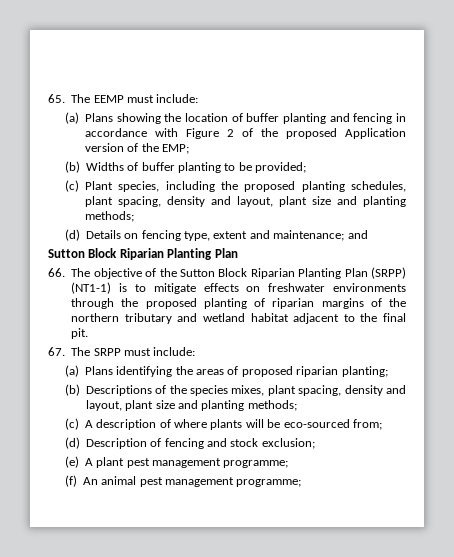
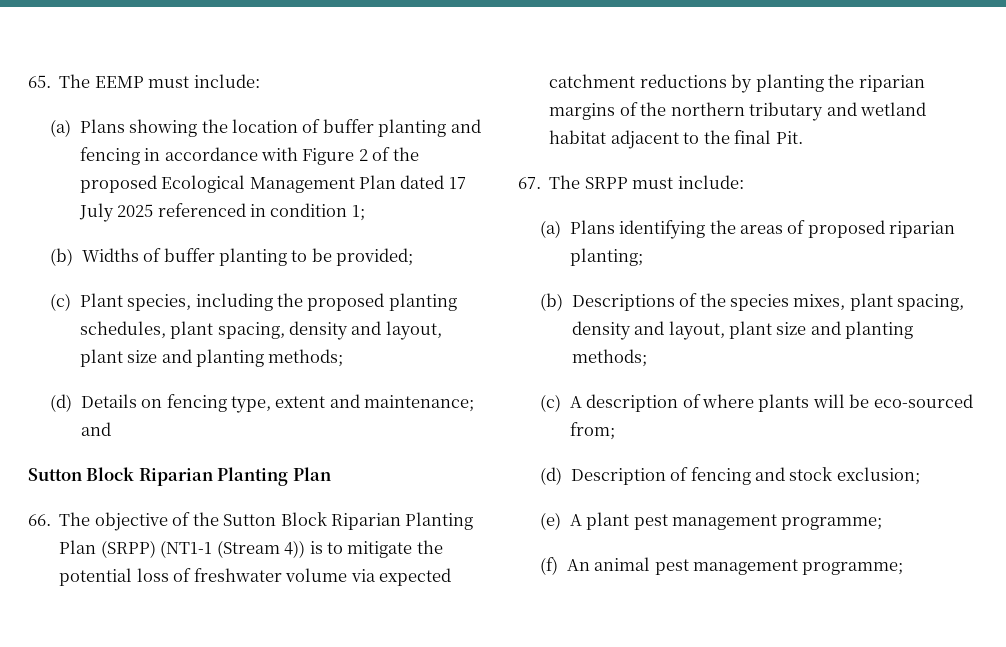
- (a) Plans showing the location of buffer planting and fencing in accordance with Figure 2 of the proposed Application version of the EMP;
+ (a) Plans showing the location of buffer planting and fencing in accordance with Figure 2 of the proposed Ecological Management Plan dated 17 July 2025 referenced in condition 1;
- 66. The objective of the Sutton Block Riparian Planting Plan (SRPP) (NT1-1) is to mitigate effects on freshwater environments through the proposed planting of riparian margins of the northern tributary and wetland habitat adjacent to the final pit.
+ 66. The objective of the Sutton Block Riparian Planting Plan (SRPP) (NT1-1 (Stream 4)) is to mitigate the potential loss of freshwater volume via expected catchment reductions by planting the riparian margins of the northern tributary and wetland habitat adjacent to the final Pit.

